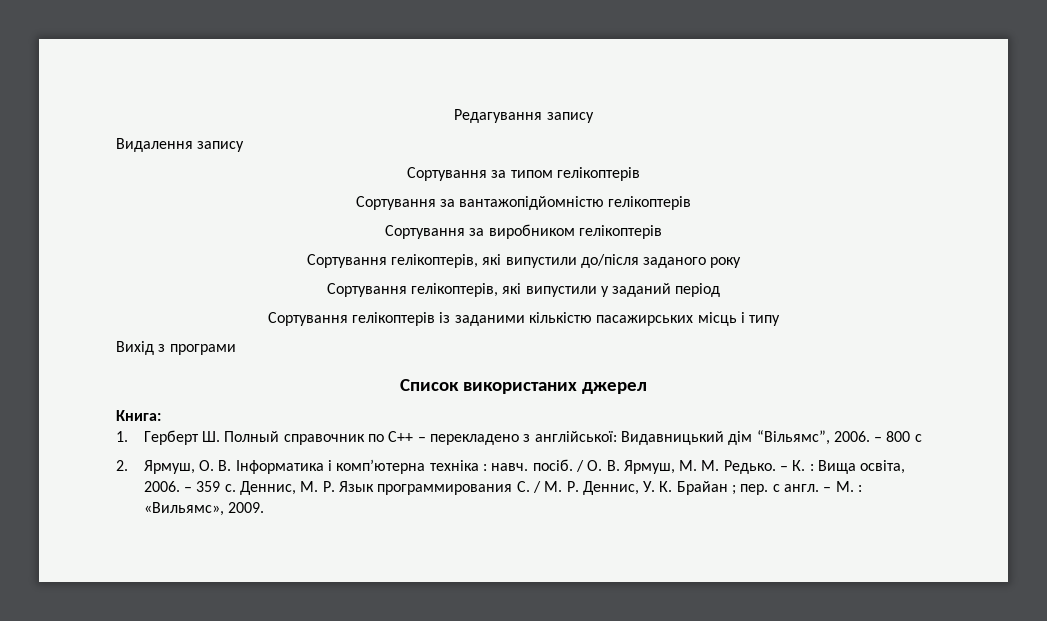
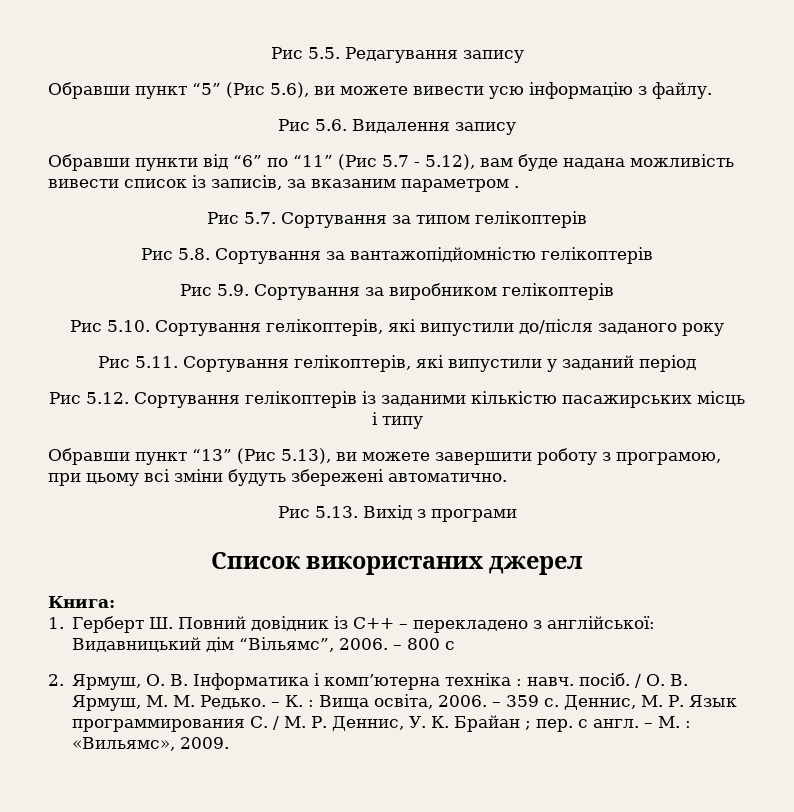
- Редагування запису
+ Рис 5.5. Редагування запису
- Видалення запису
- Сортування за типом гелікоптерів
+ Обравши пункт “5” (Рис 5.6), ви можете вивести усю інформацію з файлу.
+ Рис 5.6. Видалення запису
+ Обравши пункти від “6” по “11” (Рис 5.7 - 5.12), вам буде надана можливість вивести список із записів, за вказаним параметром .
+ Рис 5.7. Сортування за типом гелікоптерів
- Сортування за вантажопідйомністю гелікоптерів
+ Рис 5.8. Сортування за вантажопідйомністю гелікоптерів
- Сортування за виробником гелікоптерів
+ Рис 5.9. Сортування за виробником гелікоптерів
- Сортування гелікоптерів, які випустили до/після заданого року
+ Рис 5.10. Сортування гелікоптерів, які випустили до/після заданого року
- Сортування гелікоптерів, які випустили у заданий період
+ Рис 5.11. Сортування гелікоптерів, які випустили у заданий період
- Сортування гелікоптерів із заданими кількістю пасажирських місць і типу
+ Рис 5.12. Сортування гелікоптерів із заданими кількістю пасажирських місць і типу
- Вихід з програми
+ Обравши пункт “13” (Рис 5.13), ви можете завершити роботу з програмою, при цьому всі зміни будуть збережені автоматично.
+ Рис 5.13. Вихід з програми
- 1. Герберт Ш. Полный справочник по С++ – перекладено з англійської: Видавницький дім “Вільямс”, 2006.
+ 1. Герберт Ш. Повний довідник із С++ – перекладено з англійської: Видавницький дім “Вільямс”, 2006.

